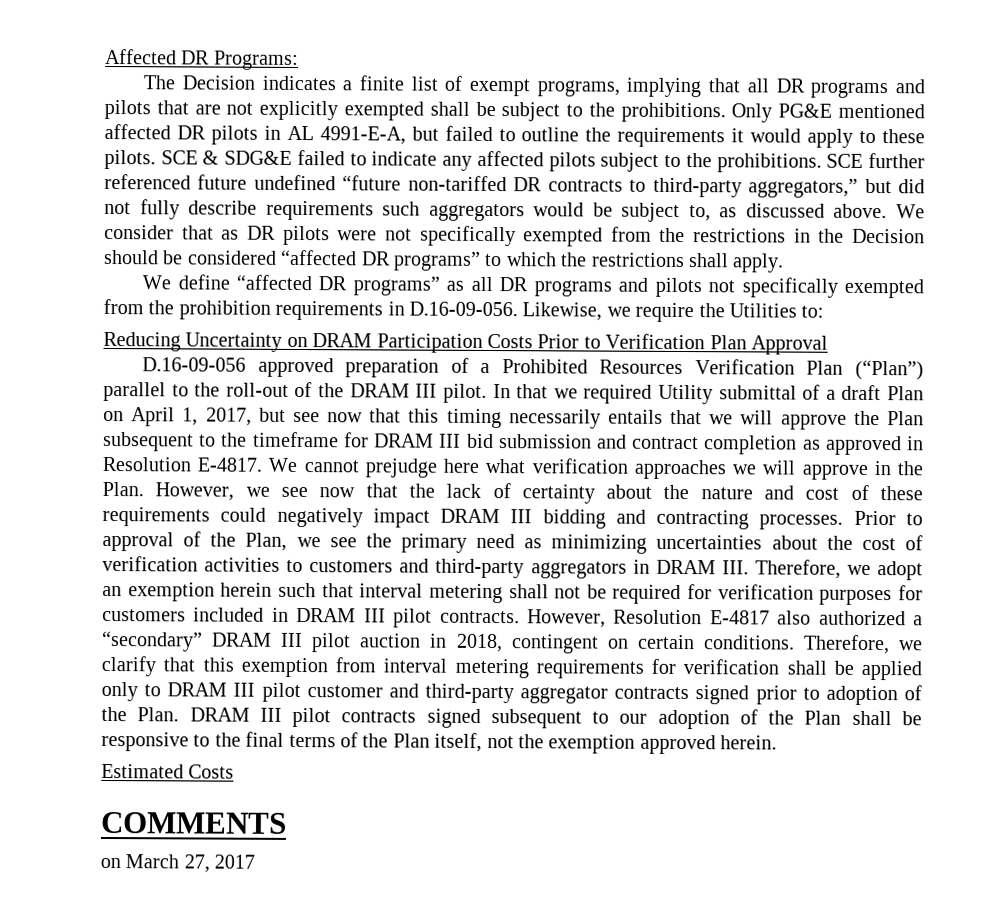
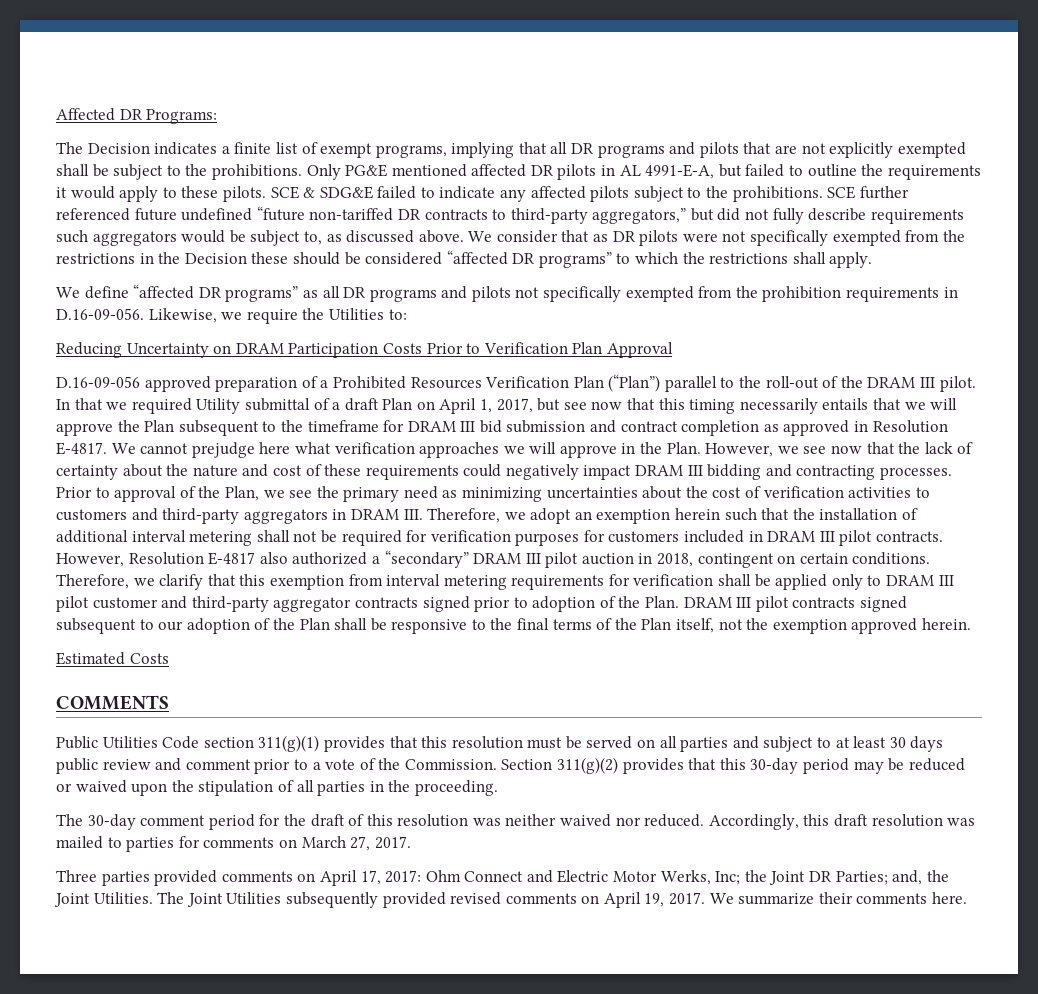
- We consider that as DR pilots were not specifically exempted from the restrictions in the Decision should be considered “affected DR programs” to which the restrictions shall apply.
+ We consider that as DR pilots were not specifically exempted from the restrictions in the Decision these should be considered “affected DR programs” to which the restrictions shall apply.
- Prior to approval of the Plan, we see the primary need as minimizing uncertainties about the cost of verification activities to customers and third-party aggregators in DRAM III. Therefore, we adopt an exemption herein such that interval metering shall not be required for verification purposes for customers included in DRAM III pilot contracts.
+ Prior to approval of the Plan, we see the primary need as minimizing uncertainties about the cost of verification activities to customers and third-party aggregators in DRAM III. Therefore, we adopt an exemption herein such that the installation of additional interval metering shall not be required for verification purposes for customers included in DRAM III pilot contracts.
- on March 27, 2017
+ Public Utilities Code section 311(g)(1) provides that this resolution must be served on all parties and subject to at least 30 days public review and comment prior to a vote of the Commission. Section 311(g)(2) provides that this 30-day period may be reduced or waived upon the stipulation of all parties in the proceeding.
+ The 30-day comment period for the draft of this resolution was neither waived nor reduced. Accordingly, this draft resolution was mailed to parties for comments on March 27, 2017.
+ Three parties provided comments on April 17, 2017: Ohm Connect and Electric Motor Werks, Inc; the Joint DR Parties; and, the Joint Utilities. The Joint Utilities subsequently provided revised comments on April 19, 2017. We summarize their comments here.

